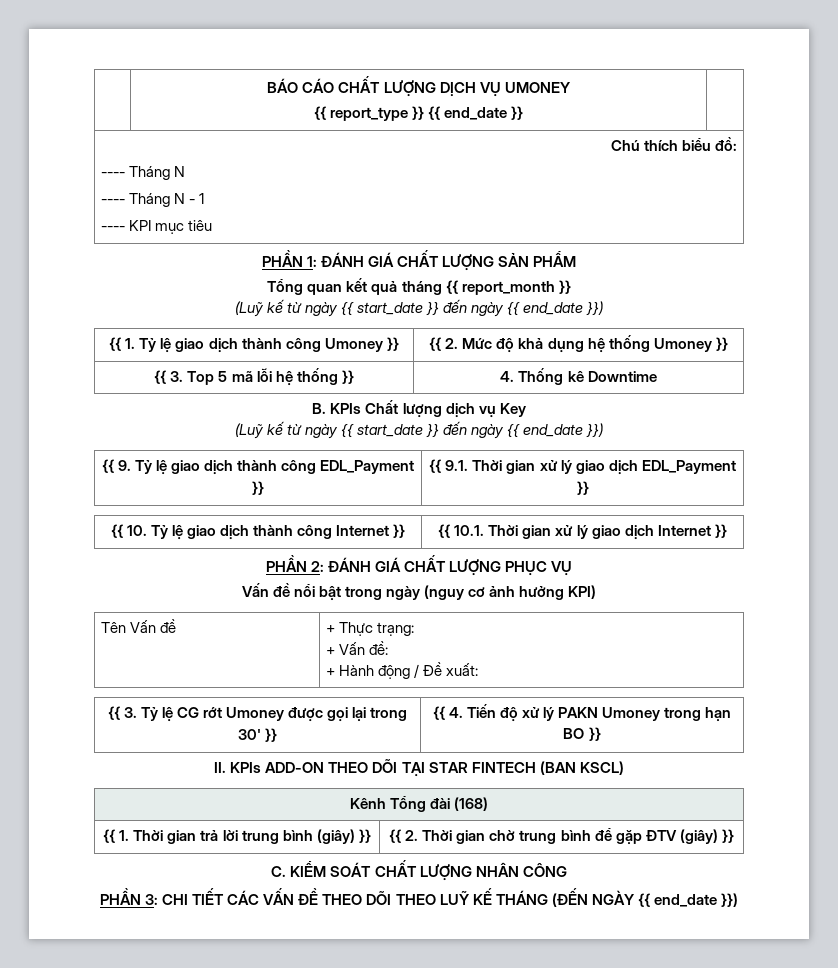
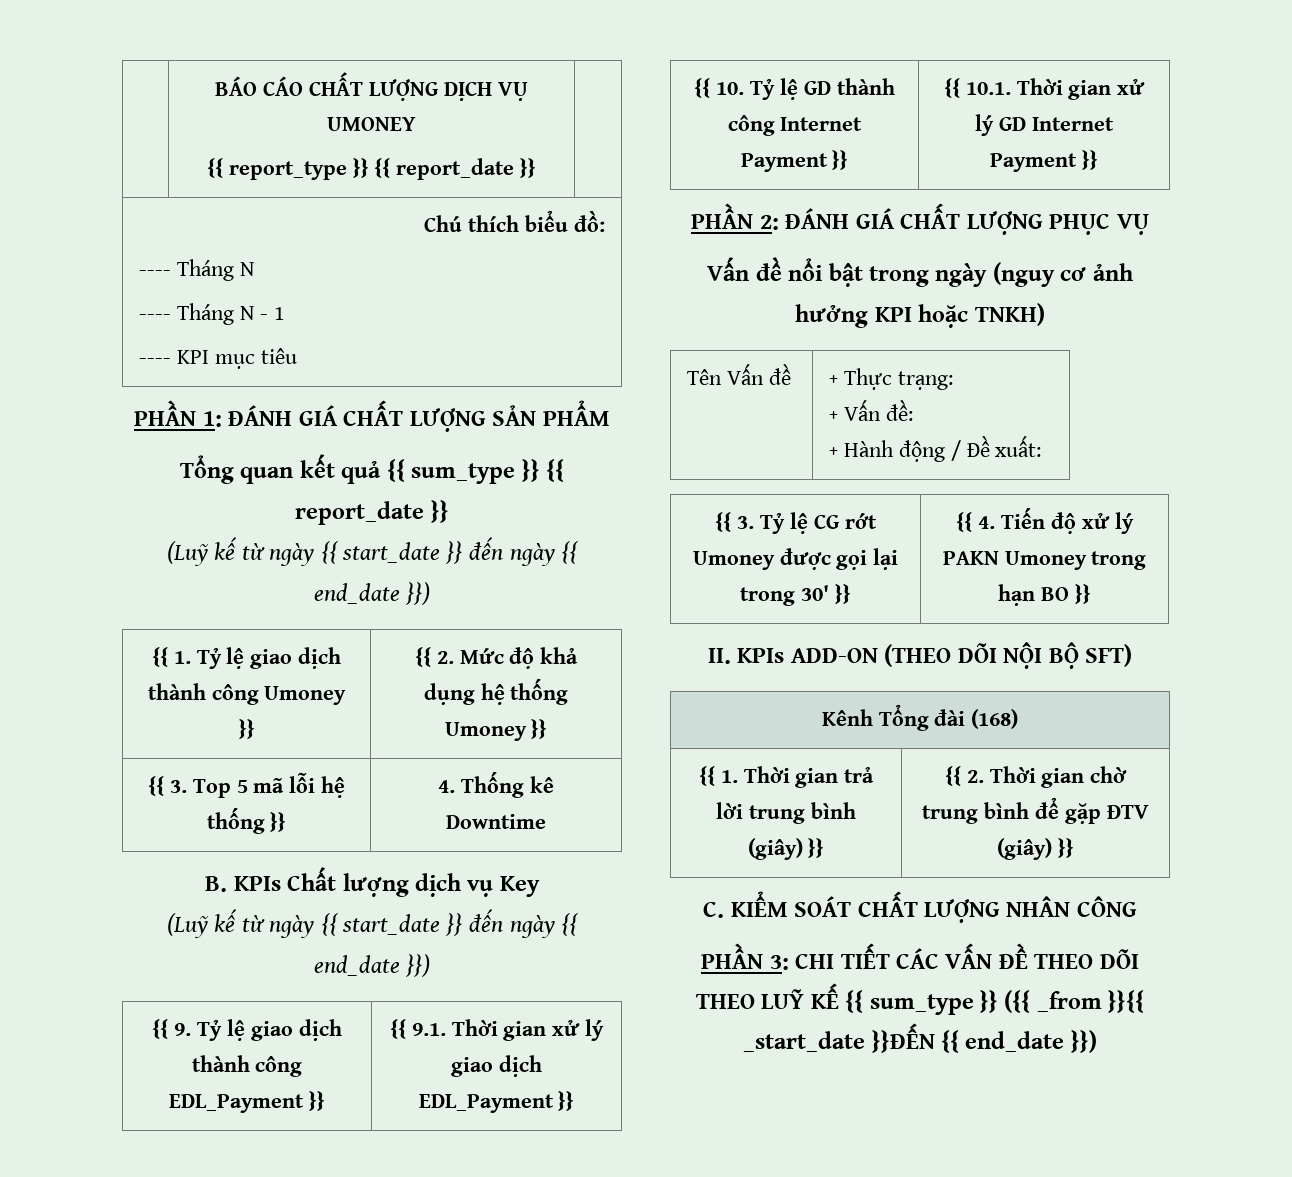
  | BÁO CÁO CHẤT LƯỢNG DỊCH VỤ UMONEY
- {{ report_type }} {{ end_date }} |
+ {{ report_type }} {{ report_date }} |
- Tổng quan kết quả tháng {{ report_month }}
+ Tổng quan kết quả {{ sum_type }} {{ report_date }}
- {{ 10. Tỷ lệ giao dịch thành công Internet }} | {{ 10.1. Thời gian xử lý giao dịch Internet }}
+ {{ 10. Tỷ lệ GD thành công Internet Payment }} | {{ 10.1. Thời gian xử lý GD Internet Payment }}
- Vấn đề nổi bật trong ngày (nguy cơ ảnh hưởng KPI)
+ Vấn đề nổi bật trong ngày (nguy cơ ảnh hưởng KPI hoặc TNKH)
- II. KPIs ADD-ON THEO DÕI TẠI STAR FINTECH (BAN KSCL)
+ II. KPIs ADD-ON (THEO DÕI NỘI BỘ SFT)
- PHẦN 3: CHI TIẾT CÁC VẤN ĐỀ THEO DÕI THEO LUỸ KẾ THÁNG (ĐẾN NGÀY {{ end_date }})
+ PHẦN 3: CHI TIẾT CÁC VẤN ĐỀ THEO DÕI THEO LUỸ KẾ {{ sum_type }} ({{ _from }}{{ _start_date }}ĐẾN {{ end_date }})

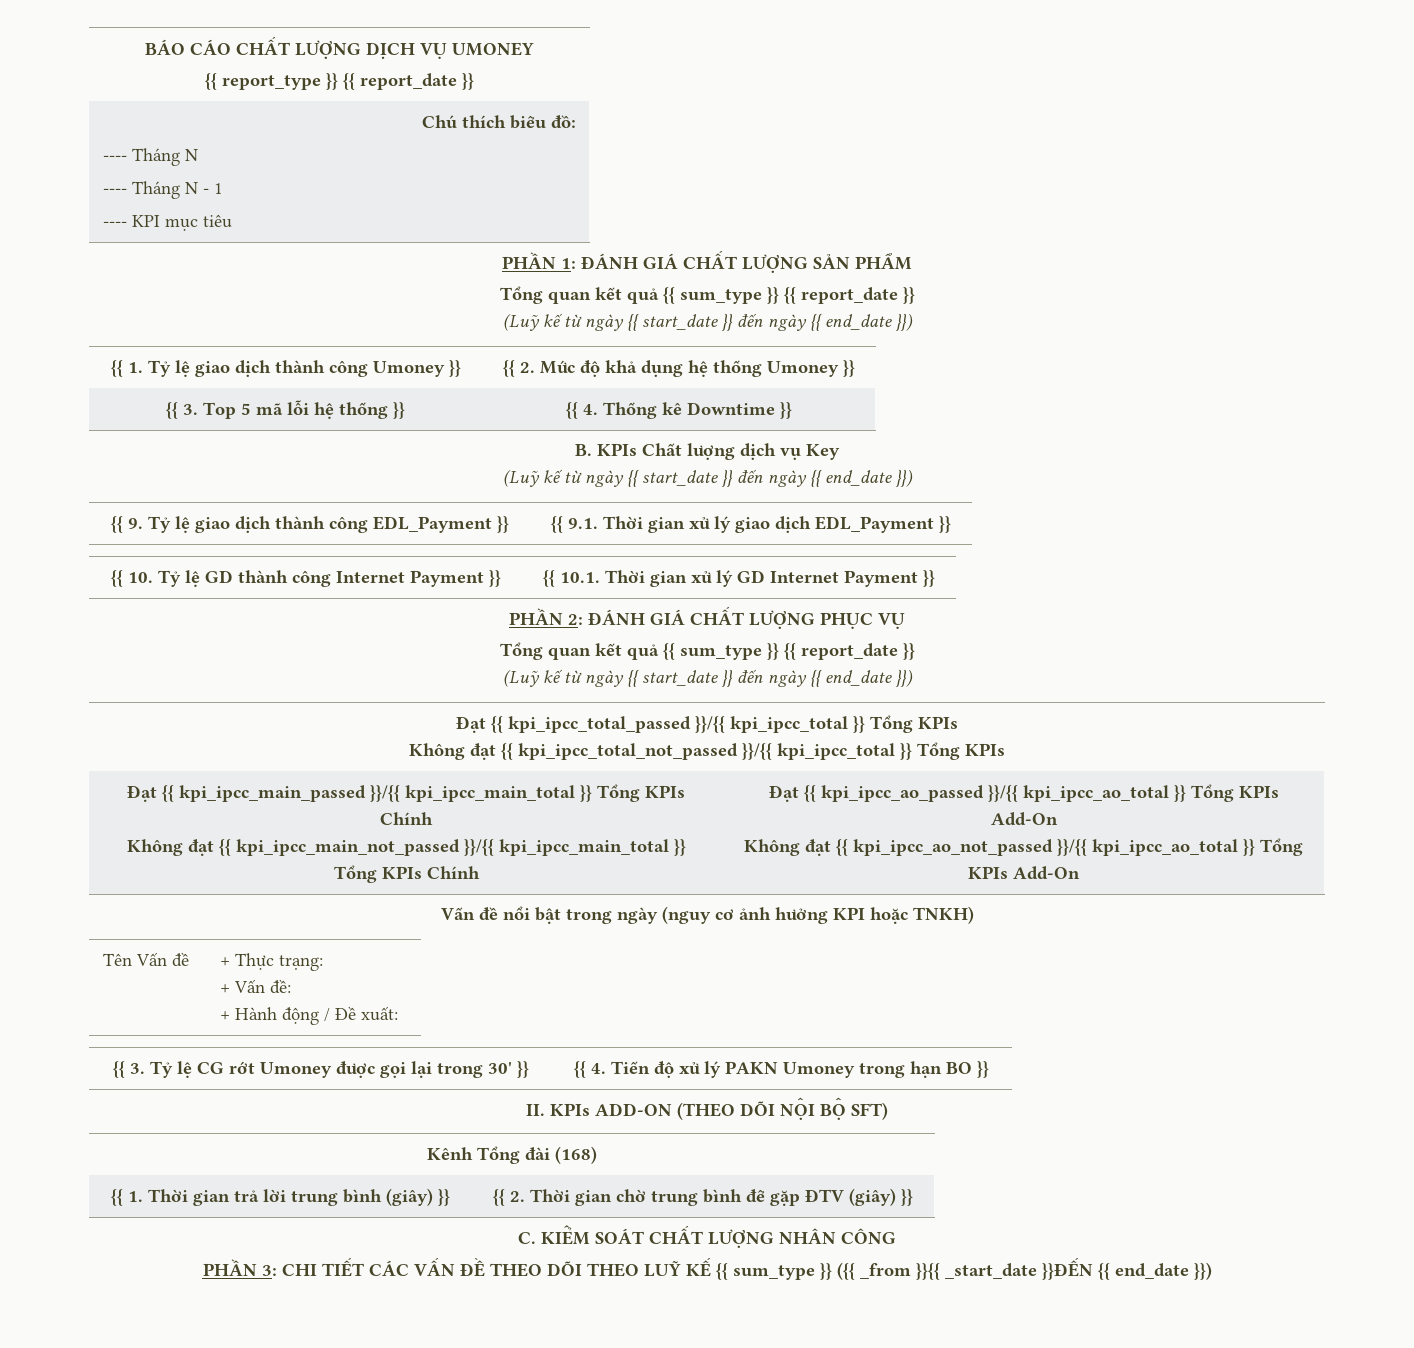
- {{ 3. Top 5 mã lỗi hệ thống }} | 4. Thống kê Downtime
+ {{ 3. Top 5 mã lỗi hệ thống }} | {{ 4. Thống kê Downtime }}
  PHẦN 2: ĐÁNH GIÁ CHẤT LƯỢNG PHỤC VỤ
+ Tổng quan kết quả {{ sum_type }} {{ report_date }}
+ (Luỹ kế từ ngày {{ start_date }} đến ngày {{ end_date }})
+ Đạt {{ kpi_ipcc_total_passed }}/{{ kpi_ipcc_total }} Tổng KPIs
+ Không đạt {{ kpi_ipcc_total_not_passed }}/{{ kpi_ipcc_total }} Tổng KPIs
+ Đạt {{ kpi_ipcc_main_passed }}/{{ kpi_ipcc_main_total }} Tổng KPIs Chính
+ Không đạt {{ kpi_ipcc_main_not_passed }}/{{ kpi_ipcc_main_total }} Tổng KPIs Chính | Đạt {{ kpi_ipcc_ao_passed }}/{{ kpi_ipcc_ao_total }} Tổng KPIs Add-On
+ Không đạt {{ kpi_ipcc_ao_not_passed }}/{{ kpi_ipcc_ao_total }} Tổng KPIs Add-On

